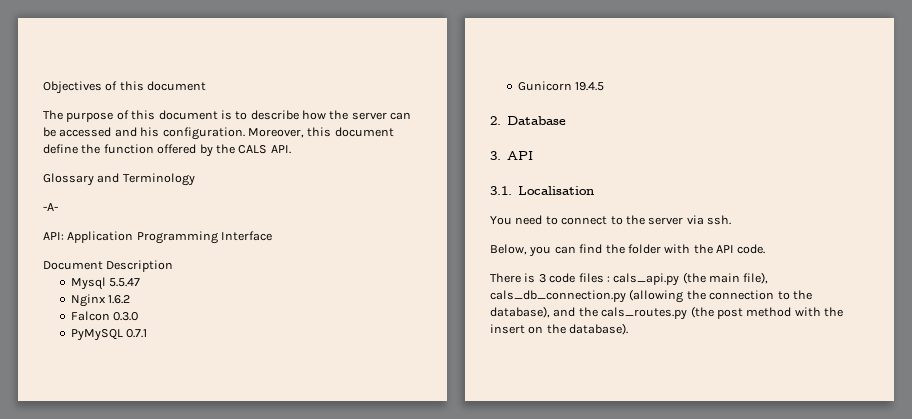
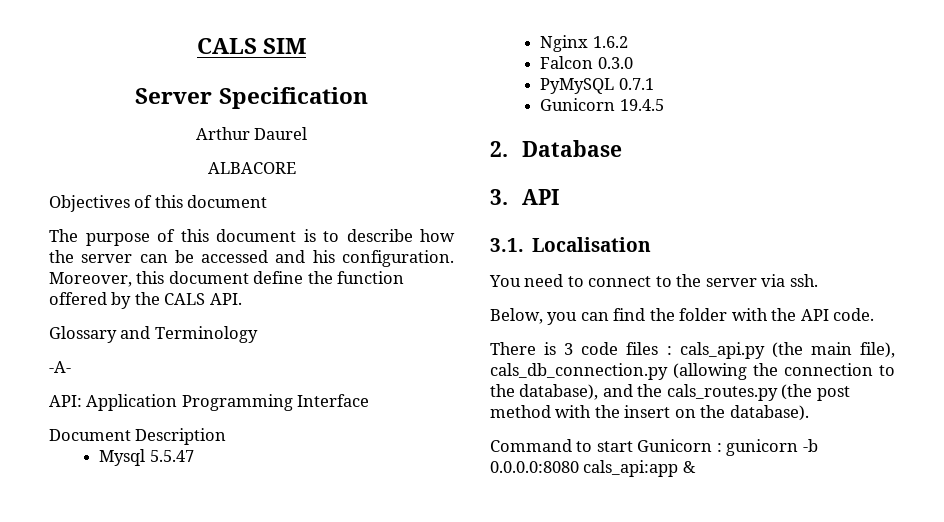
+ CALS SIM
+ Server Specification
+ Arthur Daurel
+ ALBACORE
+ Command to start Gunicorn : gunicorn -b 0.0.0.0:8080 cals_api:app &

